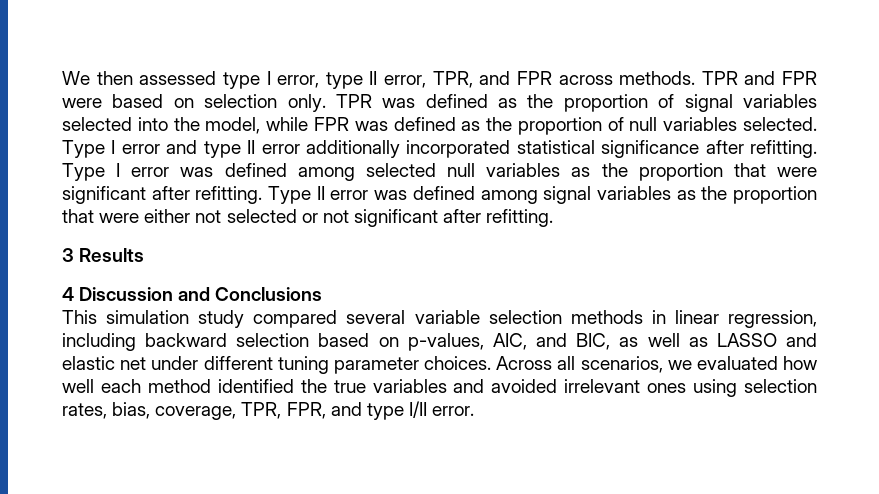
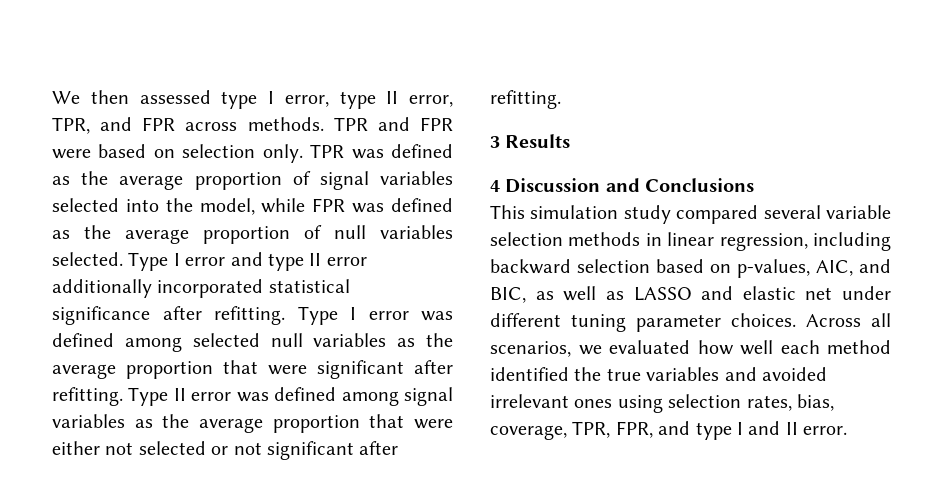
- TPR was defined as the proportion of signal variables selected into the model, while FPR was defined as the proportion of null variables selected.
+ TPR was defined as the average proportion of signal variables selected into the model, while FPR was defined as the average proportion of null variables selected.
- Type I error was defined among selected null variables as the proportion that were significant after refitting.
+ Type I error was defined among selected null variables as the average proportion that were significant after refitting.
- Type II error was defined among signal variables as the proportion that were either not selected or not significant after refitting.
+ Type II error was defined among signal variables as the average proportion that were either not selected or not significant after refitting.
- Across all scenarios, we evaluated how well each method identified the true variables and avoided irrelevant ones using selection rates, bias, coverage, TPR, FPR, and type I/II error.
+ Across all scenarios, we evaluated how well each method identified the true variables and avoided irrelevant ones using selection rates, bias, coverage, TPR, FPR, and type I and II error.

